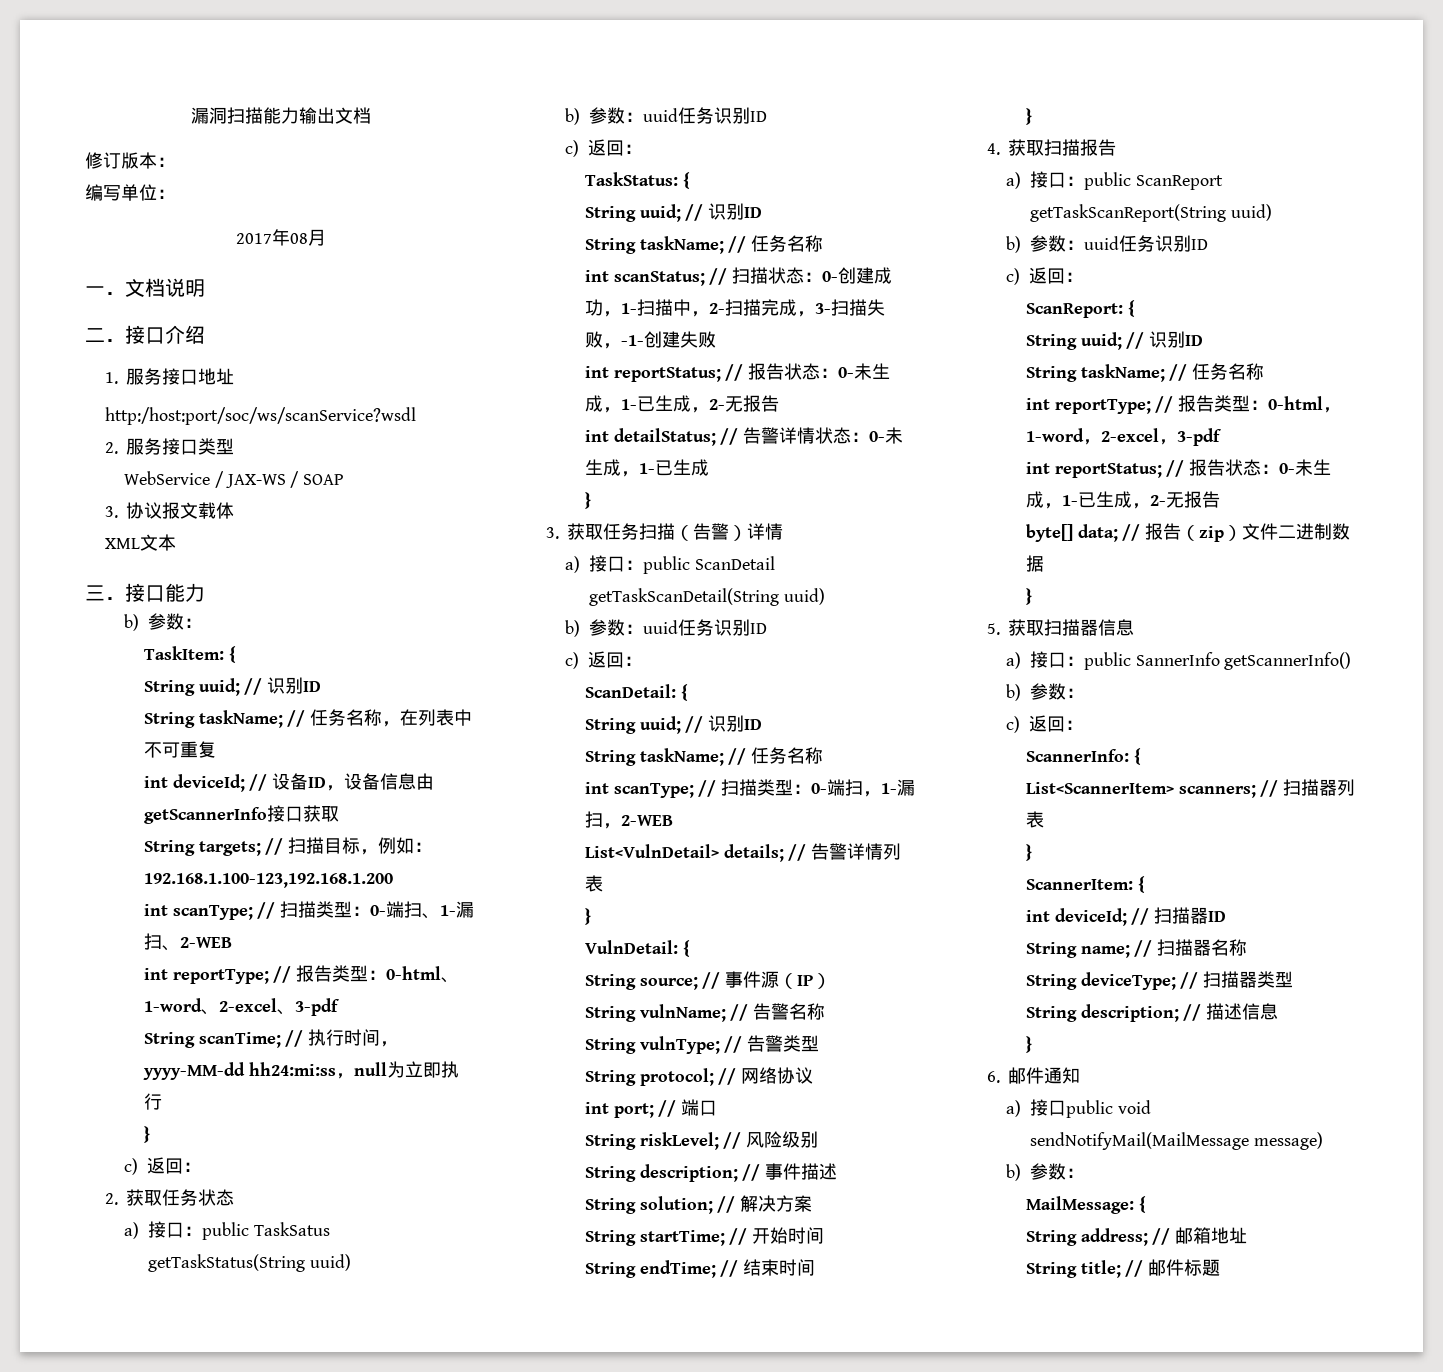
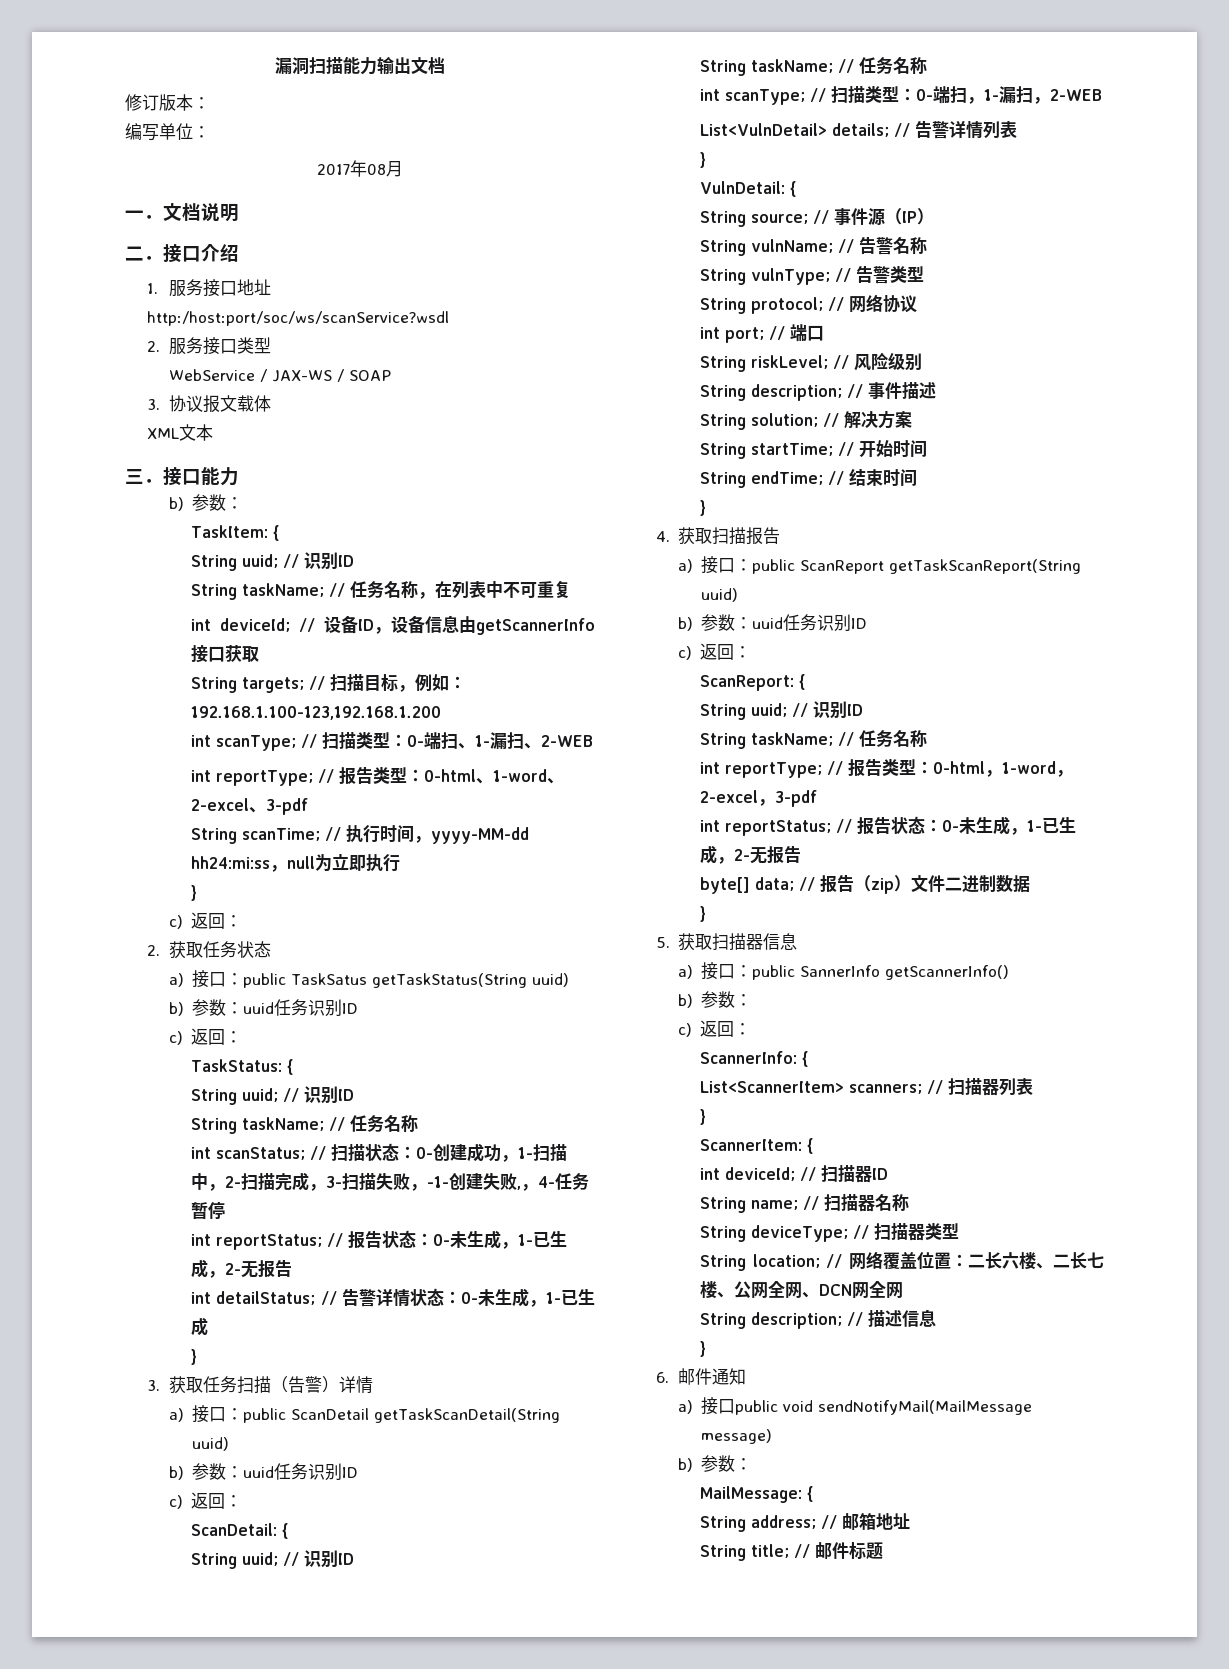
- int scanStatus; // 扫描状态：0-创建成功，1-扫描中，2-扫描完成，3-扫描失败，-1-创建失败
+ int scanStatus; // 扫描状态：0-创建成功，1-扫描中，2-扫描完成，3-扫描失败，-1-创建失败,，4-任务暂停
+ String location; // 网络覆盖位置：二长六楼、二长七楼、公网全网、DCN网全网

